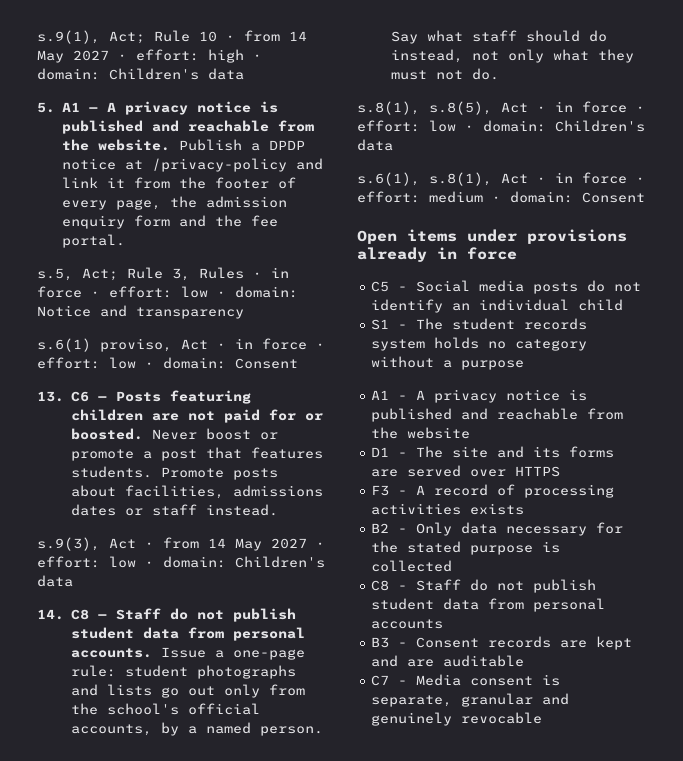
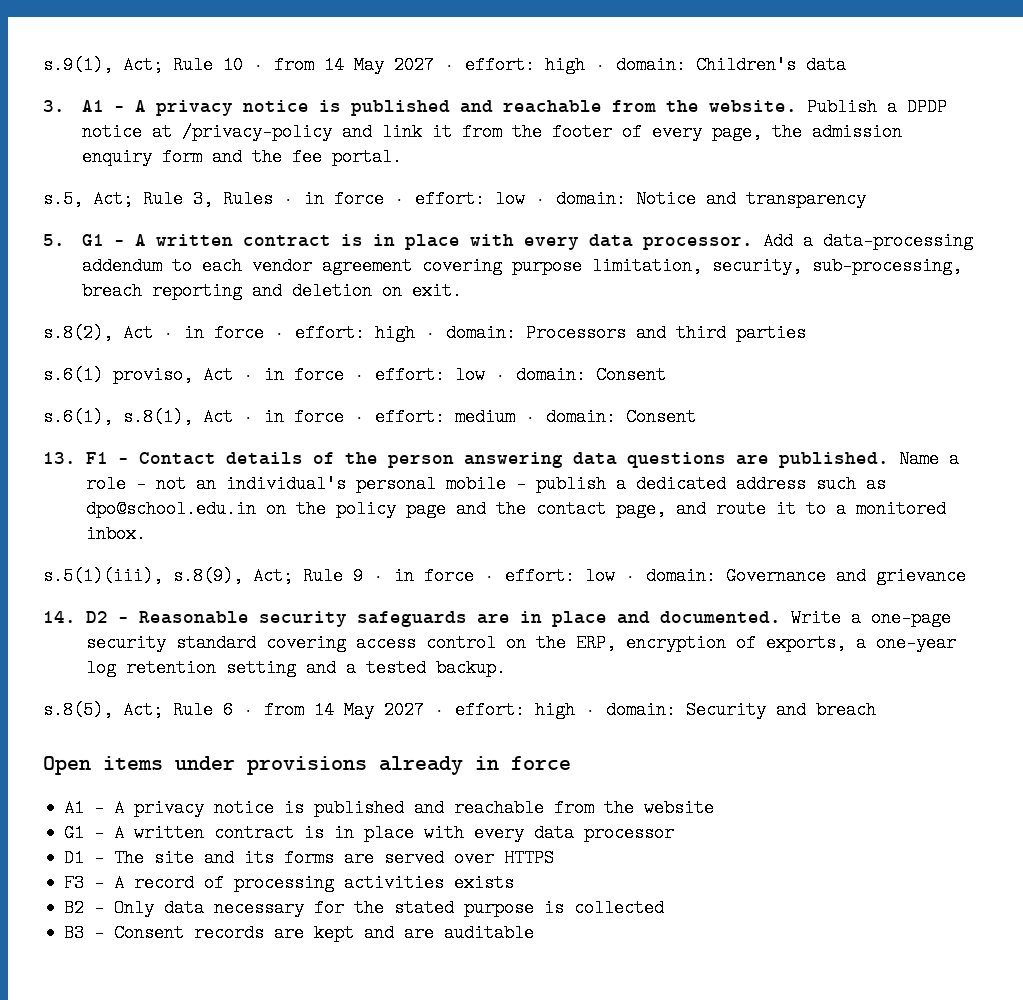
- 5. A1 — A privacy notice is published and reachable from the website.
+ 3. A1 — A privacy notice is published and reachable from the website.
+ 5. G1 — A written contract is in place with every data processor. Add a data-processing addendum to each vendor agreement covering purpose limitation, security, sub-processing, breach reporting and deletion on exit.
+ s.8(2), Act · in force · effort: high · domain: Processors and third parties
- 13. C6 — Posts featuring children are not paid for or boosted. Never boost or promote a post that features students. Promote posts about facilities, admissions dates or staff instead.
- s.9(3), Act · from 14 May 2027 · effort: low · domain: Children's data
- 14. C8 — Staff do not publish student data from personal accounts. Issue a one-page rule: student photographs and lists go out only from the school's official accounts, by a named person. Say what staff should do instead, not only what they must not do.
- s.8(1), s.8(5), Act · in force · effort: low · domain: Children's data
+ 13. F1 — Contact details of the person answering data questions are published. Name a role - not an individual's personal mobile - publish a dedicated address such as dpo@school.edu.in on the policy page and the contact page, and route it to a monitored inbox.
+ s.5(1)(iii), s.8(9), Act; Rule 9 · in force · effort: low · domain: Governance and grievance
+ 14. D2 — Reasonable security safeguards are in place and documented. Write a one-page security standard covering access control on the ERP, encryption of exports, a one-year log retention setting and a tested backup.
+ s.8(5), Act; Rule 6 · from 14 May 2027 · effort: high · domain: Security and breach
- C5 - Social media posts do not identify an individual child
- S1 - The student records system holds no category without a purpose
+ G1 - A written contract is in place with every data processor
- C8 - Staff do not publish student data from personal accounts
- C7 - Media consent is separate, granular and genuinely revocable

